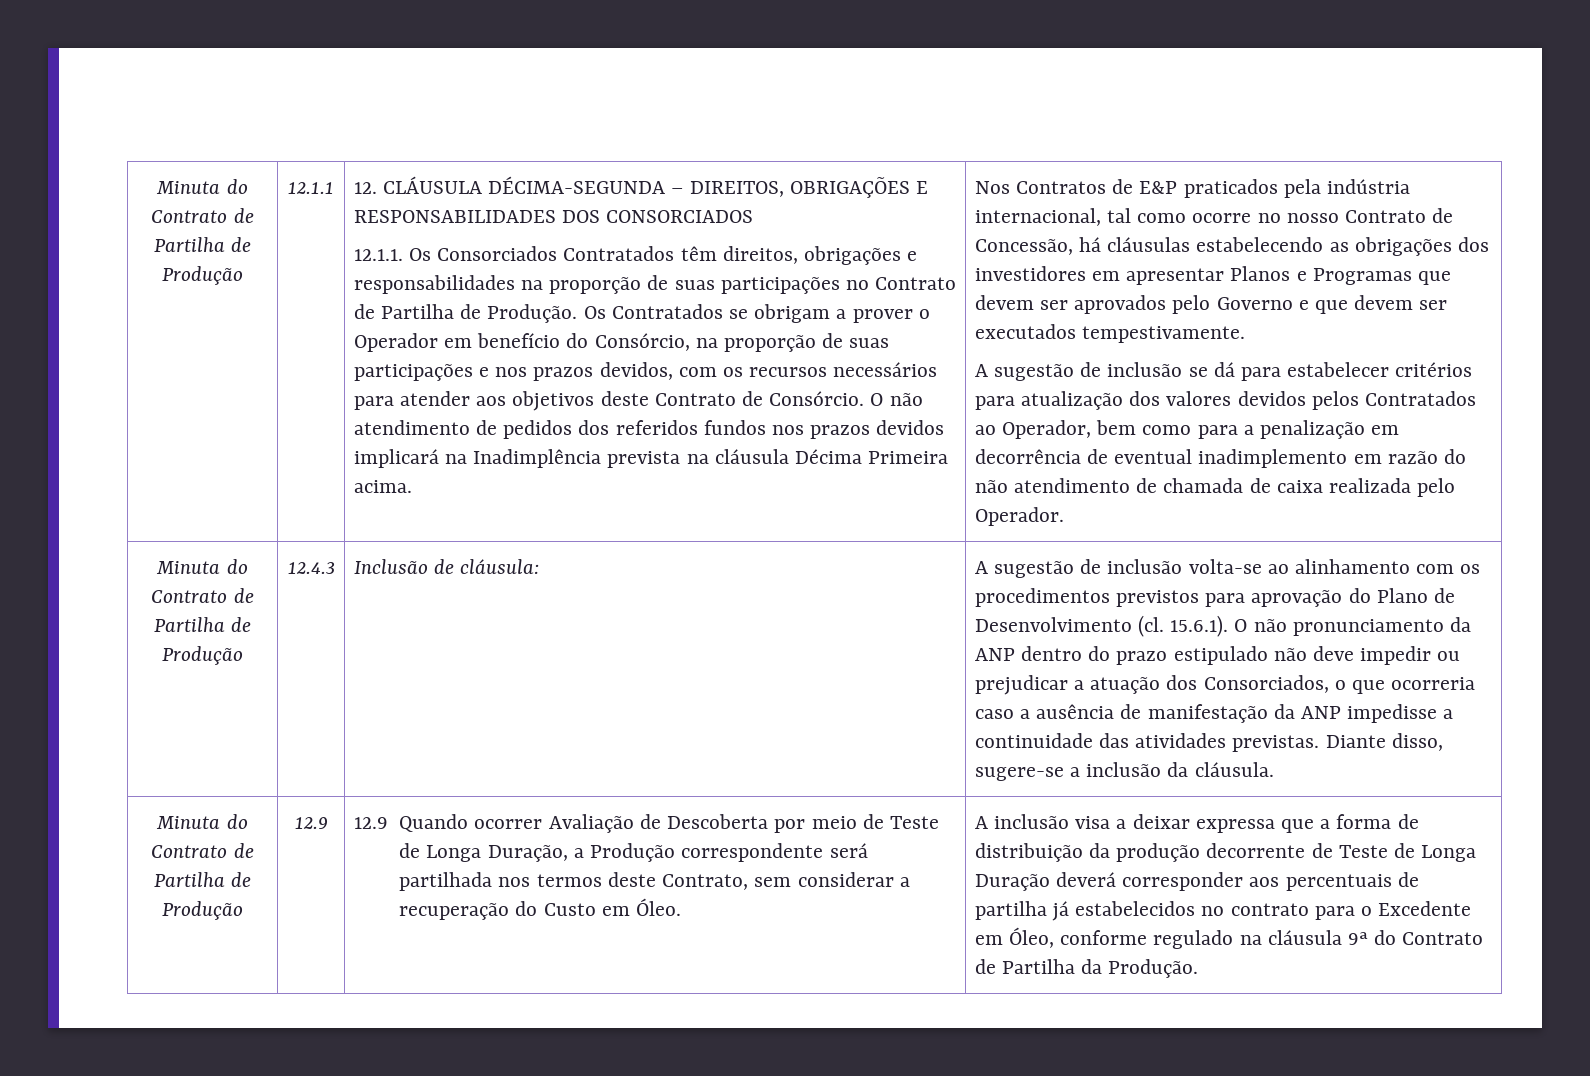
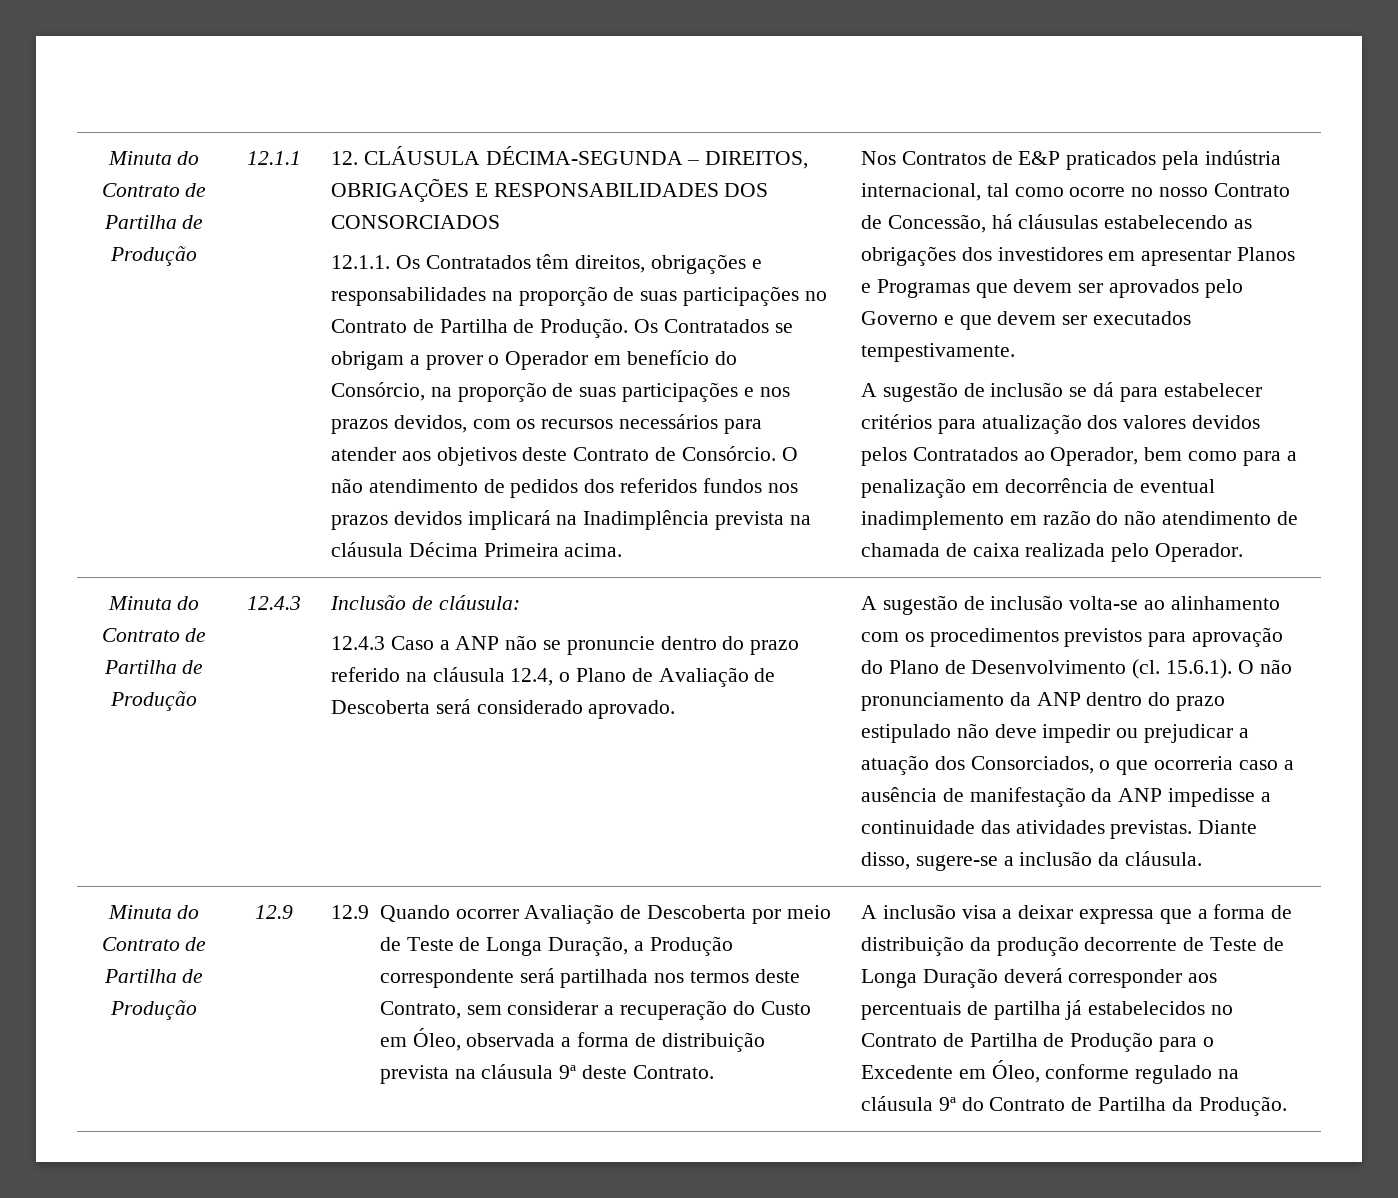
- 12.1.1. Os Consorciados Contratados têm direitos, obrigações e responsabilidades na proporção de suas participações no Contrato de Partilha de Produção.
+ 12.1.1. Os Contratados têm direitos, obrigações e responsabilidades na proporção de suas participações no Contrato de Partilha de Produção.
+ 12.4.3 Caso a ANP não se pronuncie dentro do prazo referido na cláusula 12.4, o Plano de Avaliação de Descoberta será considerado aprovado.
- 12.9 Quando ocorrer Avaliação de Descoberta por meio de Teste de Longa Duração, a Produção correspondente será partilhada nos termos deste Contrato, sem considerar a recuperação do Custo em Óleo.
+ 12.9 Quando ocorrer Avaliação de Descoberta por meio de Teste de Longa Duração, a Produção correspondente será partilhada nos termos deste Contrato, sem considerar a recuperação do Custo em Óleo, observada a forma de distribuição prevista na cláusula 9ª deste Contrato.
- A inclusão visa a deixar expressa que a forma de distribuição da produção decorrente de Teste de Longa Duração deverá corresponder aos percentuais de partilha já estabelecidos no contrato para o Excedente em Óleo, conforme regulado na cláusula 9ª do Contrato de Partilha da Produção.
+ A inclusão visa a deixar expressa que a forma de distribuição da produção decorrente de Teste de Longa Duração deverá corresponder aos percentuais de partilha já estabelecidos no Contrato de Partilha de Produção para o Excedente em Óleo, conforme regulado na cláusula 9ª do Contrato de Partilha da Produção.

